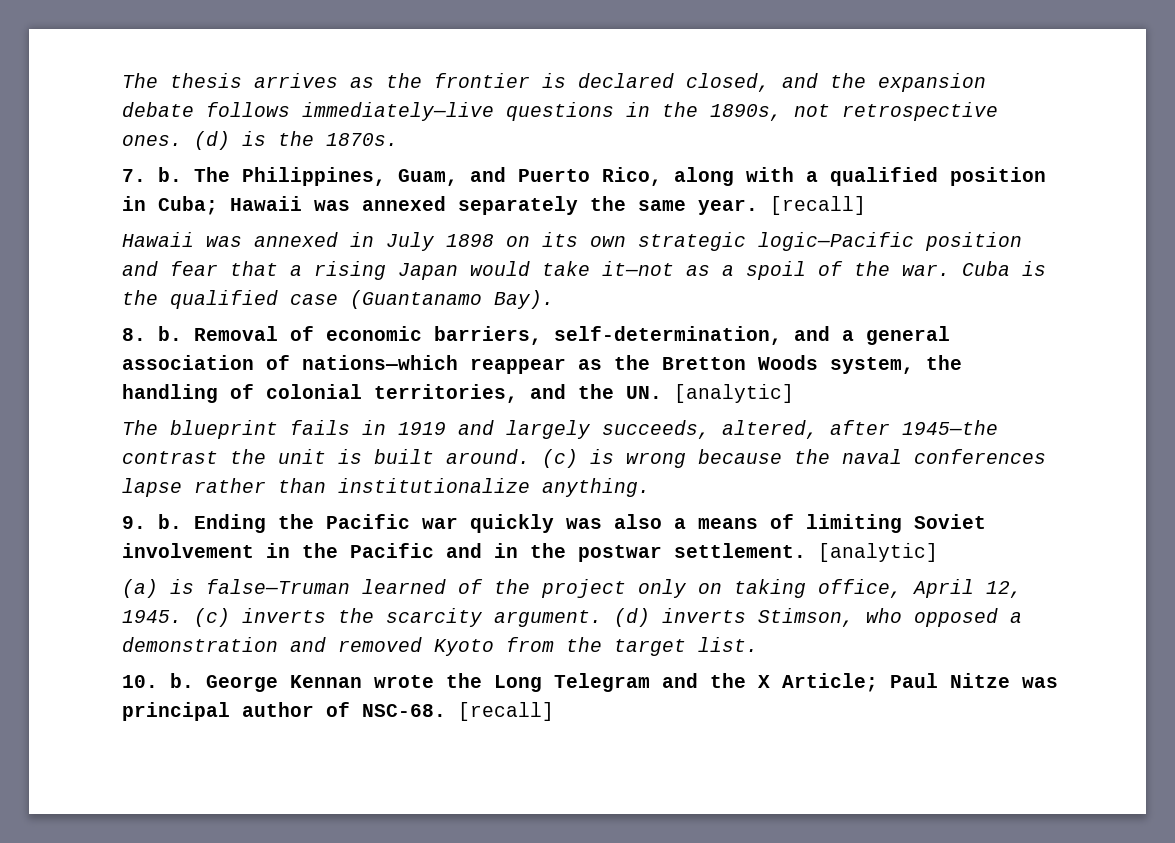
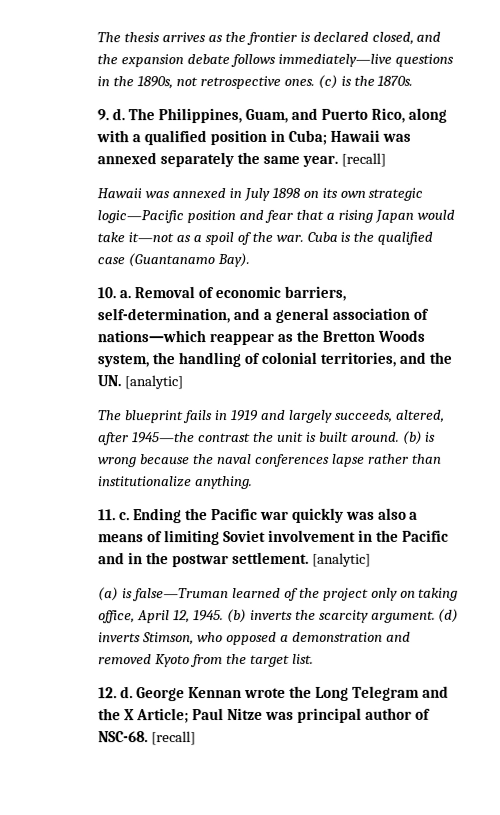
- (d) is the 1870s.
+ (c) is the 1870s.
- 7. b.
+ 9. d.
- 8. b.
+ 10. a.
- (c) is wrong because the naval conferences lapse rather than institutionalize anything.
+ (b) is wrong because the naval conferences lapse rather than institutionalize anything.
- 9. b.
+ 11. c.
- (c) inverts the scarcity argument.
+ (b) inverts the scarcity argument.
- 10. b.
+ 12. d.

